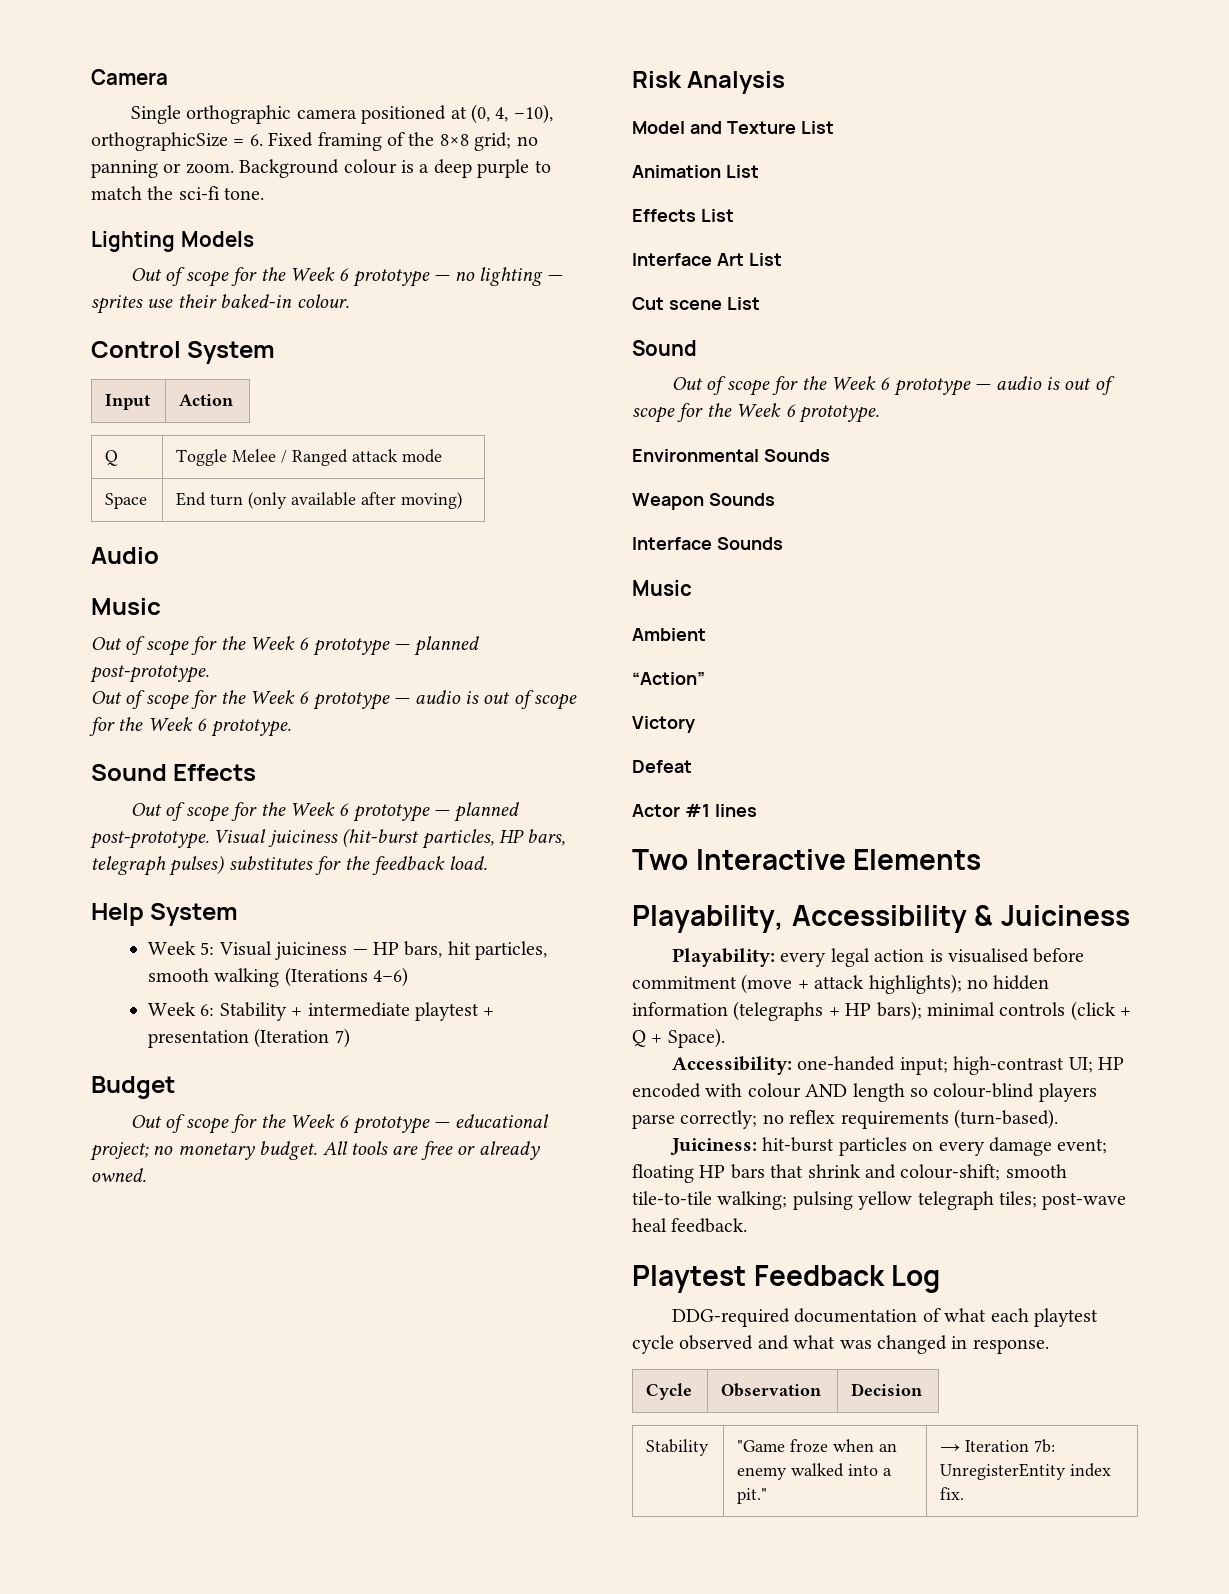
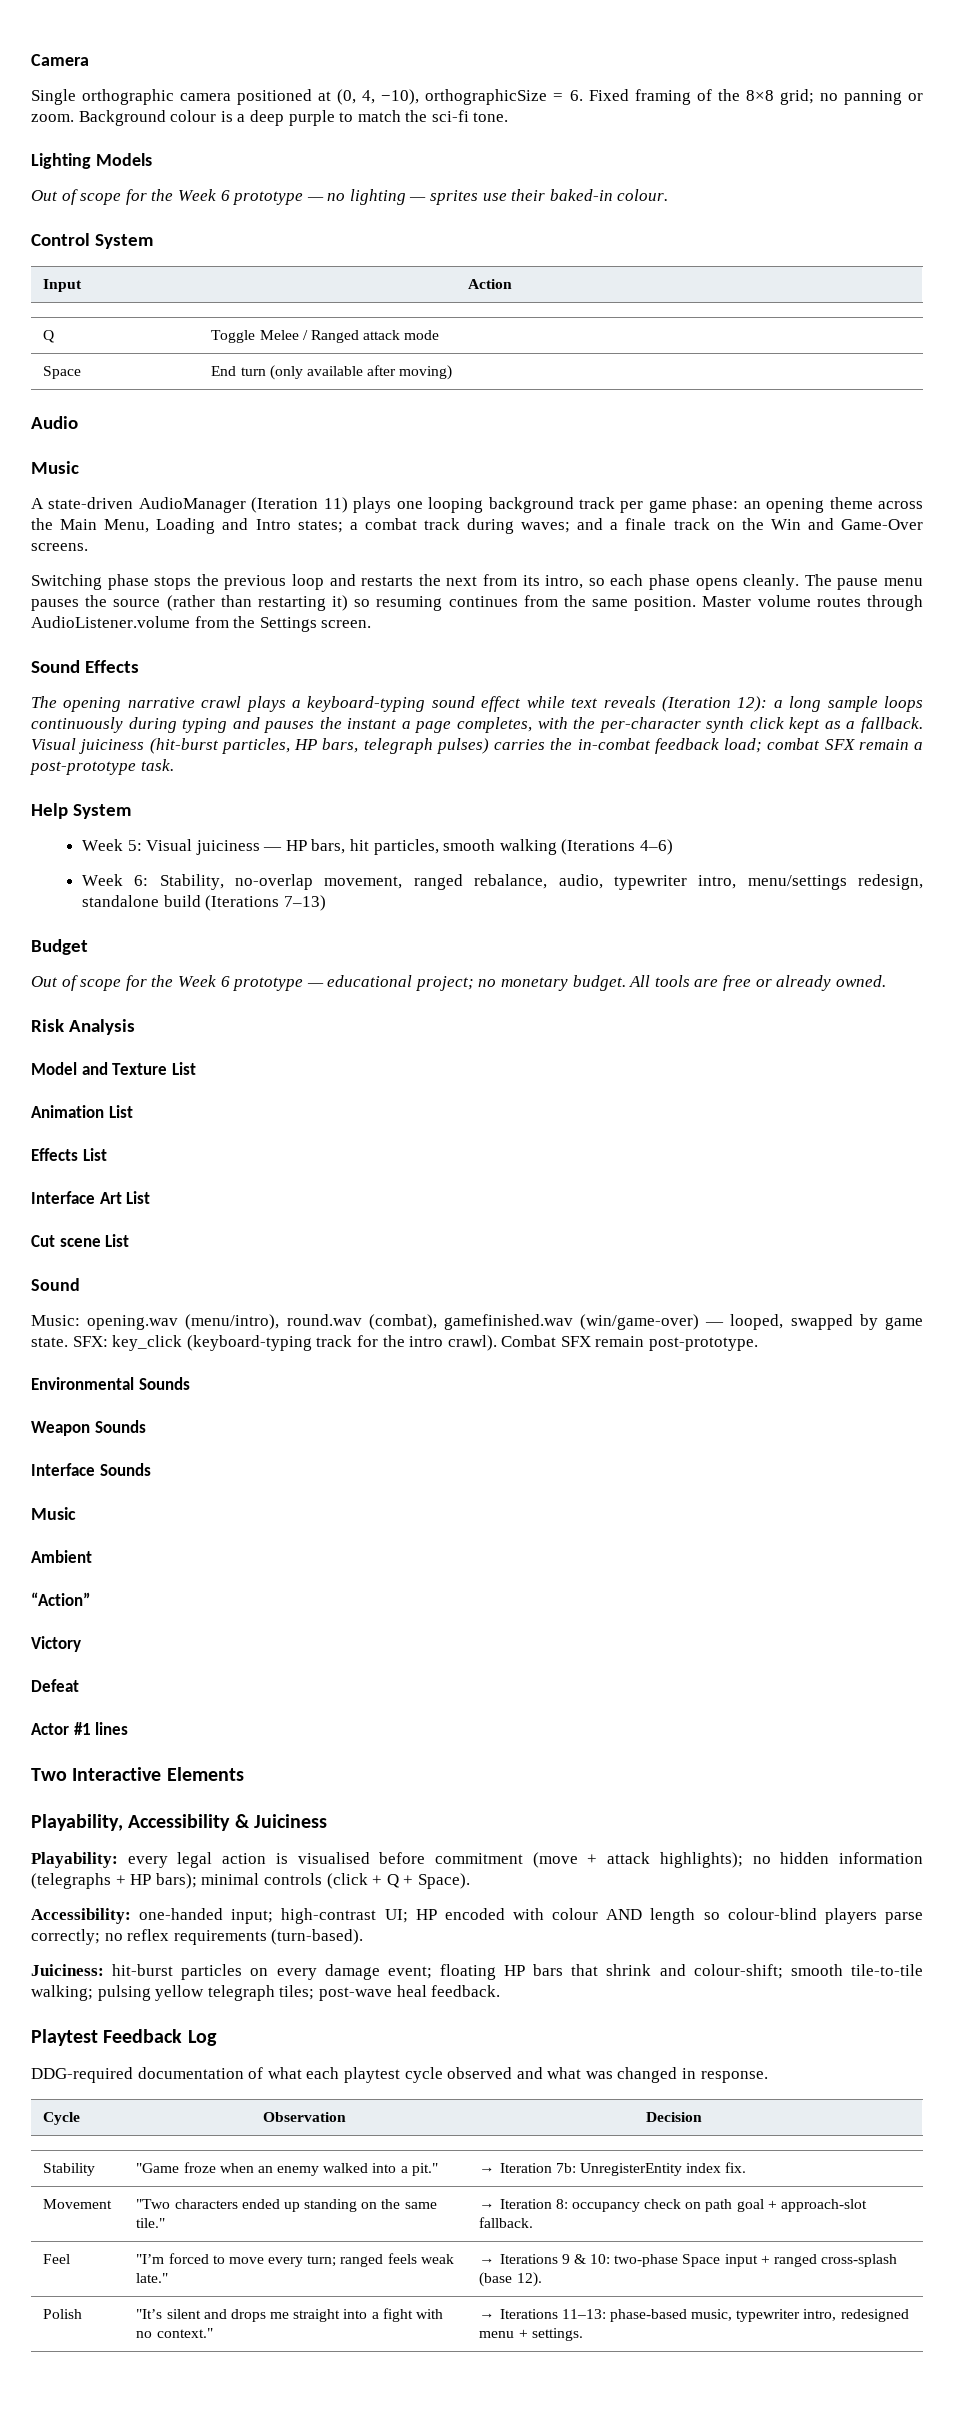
  Audio
  Music
- Out of scope for the Week 6 prototype — planned post-prototype.
- Out of scope for the Week 6 prototype — audio is out of scope for the Week 6 prototype.
+ A state-driven AudioManager (Iteration 11) plays one looping background track per game phase: an opening theme across the Main Menu, Loading and Intro states; a combat track during waves; and a finale track on the Win and Game-Over screens.
+ Switching phase stops the previous loop and restarts the next from its intro, so each phase opens cleanly. The pause menu pauses the source (rather than restarting it) so resuming continues from the same position. Master volume routes through AudioListener.volume from the Settings screen.
  Sound Effects
- Out of scope for the Week 6 prototype — planned post-prototype.
+ The opening narrative crawl plays a keyboard-typing sound effect while text reveals (Iteration 12): a long sample loops continuously during typing and pauses the instant a page completes, with the per-character synth click kept as a fallback.
- Visual juiciness (hit-burst particles, HP bars, telegraph pulses) substitutes for the feedback load.
+ Visual juiciness (hit-burst particles, HP bars, telegraph pulses) carries the in-combat feedback load; combat SFX remain a post-prototype task.
- Week 6: Stability + intermediate playtest + presentation (Iteration 7)
+ Week 6: Stability, no-overlap movement, ranged rebalance, audio, typewriter intro, menu/settings redesign, standalone build (Iterations 7–13)
  Cut scene List
  Sound
- Out of scope for the Week 6 prototype — audio is out of scope for the Week 6 prototype.
+ Music: opening.wav (menu/intro), round.wav (combat), gamefinished.wav (win/game-over) — looped, swapped by game state. SFX: key_click (keyboard-typing track for the intro crawl). Combat SFX remain post-prototype.
+ Movement | "Two characters ended up standing on the same tile." | → Iteration 8: occupancy check on path goal + approach-slot fallback.
+ Feel | "I’m forced to move every turn; ranged feels weak late." | → Iterations 9 & 10: two-phase Space input + ranged cross-splash (base 12).
+ Polish | "It’s silent and drops me straight into a fight with no context." | → Iterations 11–13: phase-based music, typewriter intro, redesigned menu + settings.

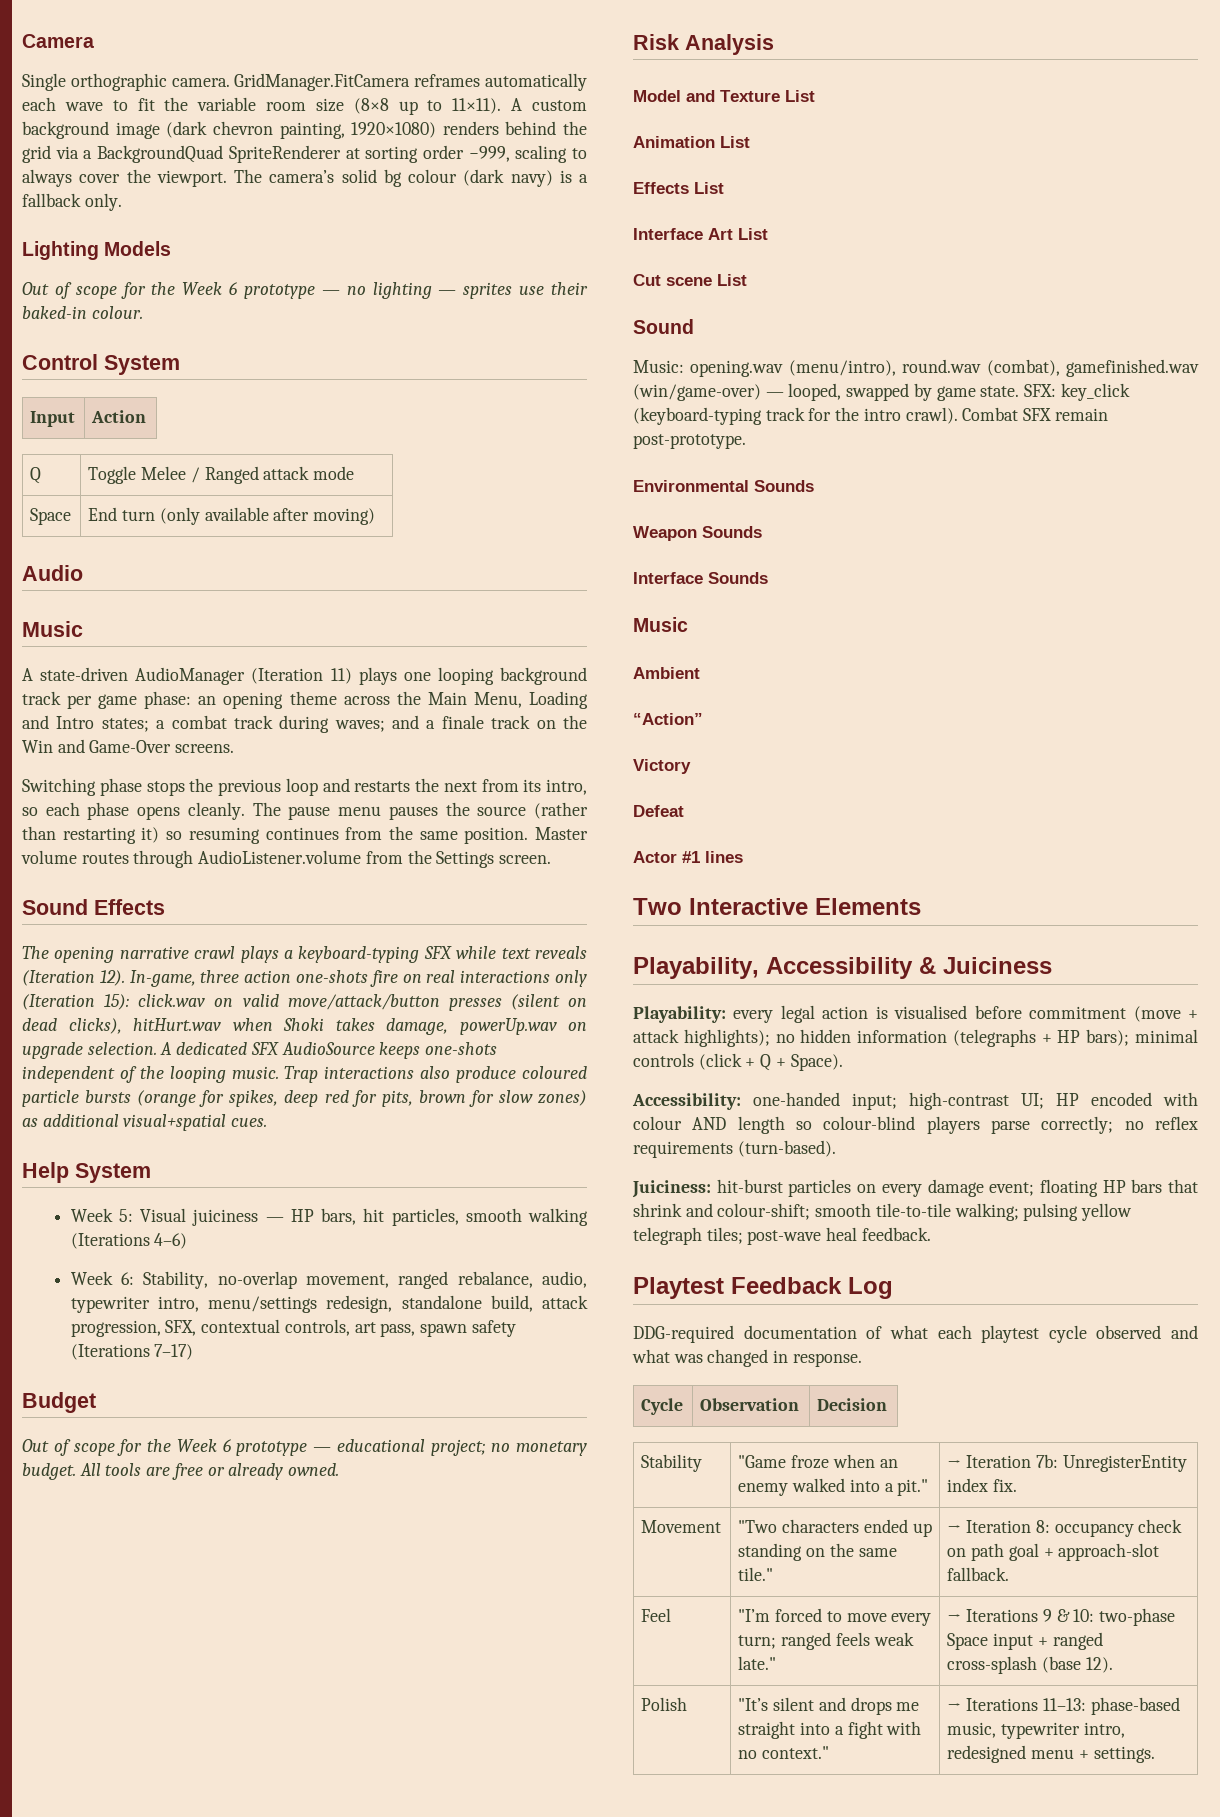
- Single orthographic camera positioned at (0, 4, −10), orthographicSize = 6. Fixed framing of the 8×8 grid; no panning or zoom. Background colour is a deep purple to match the sci-fi tone.
+ Single orthographic camera. GridManager.FitCamera reframes automatically each wave to fit the variable room size (8×8 up to 11×11). A custom background image (dark chevron painting, 1920×1080) renders behind the grid via a BackgroundQuad SpriteRenderer at sorting order −999, scaling to always cover the viewport. The camera’s solid bg colour (dark navy) is a fallback only.
- The opening narrative crawl plays a keyboard-typing sound effect while text reveals (Iteration 12): a long sample loops continuously during typing and pauses the instant a page completes, with the per-character synth click kept as a fallback. Visual juiciness (hit-burst particles, HP bars, telegraph pulses) carries the in-combat feedback load; combat SFX remain a post-prototype task.
+ The opening narrative crawl plays a keyboard-typing SFX while text reveals (Iteration 12). In-game, three action one-shots fire on real interactions only (Iteration 15): click.wav on valid move/attack/button presses (silent on dead clicks), hitHurt.wav when Shoki takes damage, powerUp.wav on upgrade selection. A dedicated SFX AudioSource keeps one-shots independent of the looping music. Trap interactions also produce coloured particle bursts (orange for spikes, deep red for pits, brown for slow zones) as additional visual+spatial cues.
- Week 6: Stability, no-overlap movement, ranged rebalance, audio, typewriter intro, menu/settings redesign, standalone build (Iterations 7–13)
+ Week 6: Stability, no-overlap movement, ranged rebalance, audio, typewriter intro, menu/settings redesign, standalone build, attack progression, SFX, contextual controls, art pass, spawn safety (Iterations 7–17)

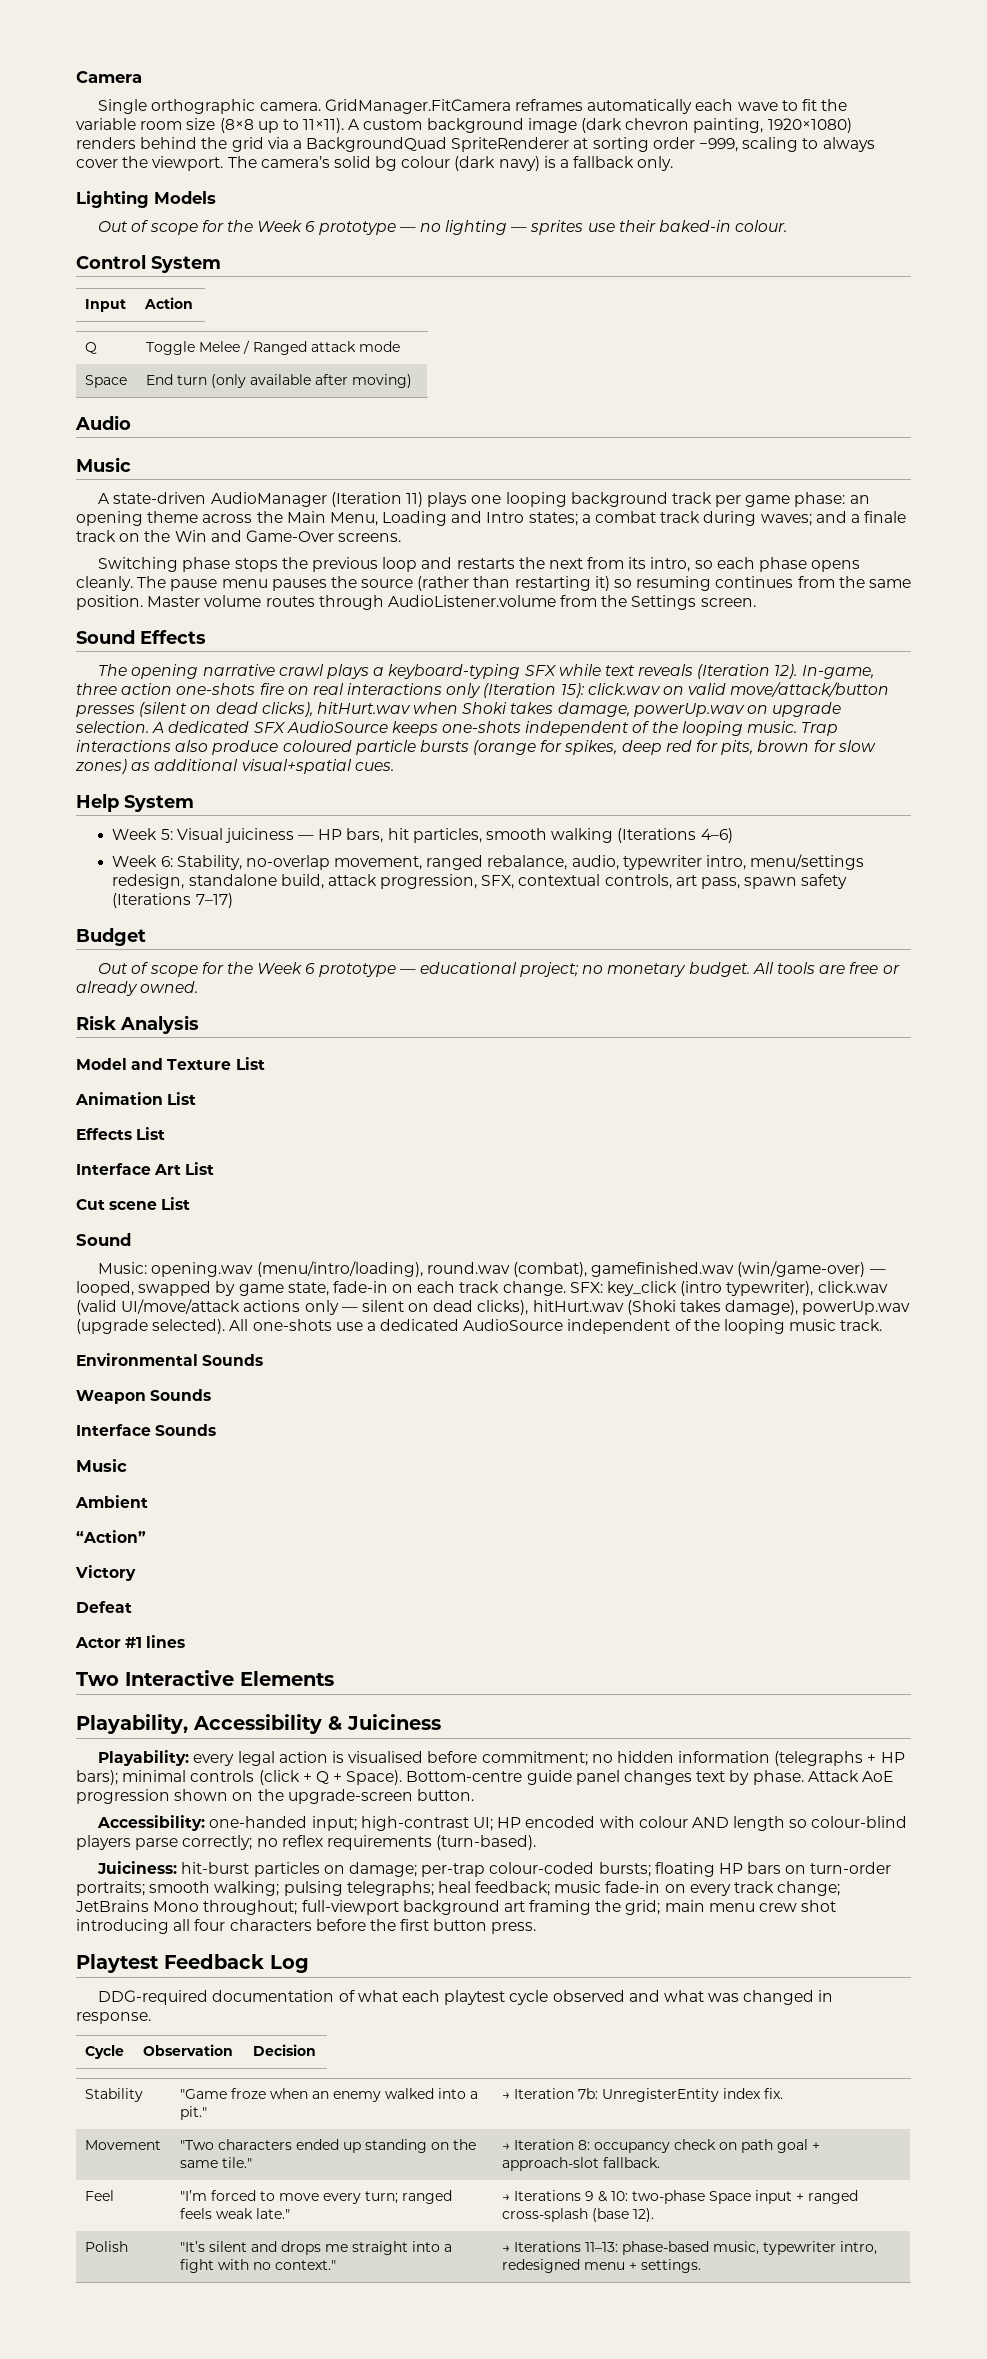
- Music: opening.wav (menu/intro), round.wav (combat), gamefinished.wav (win/game-over) — looped, swapped by game state. SFX: key_click (keyboard-typing track for the intro crawl). Combat SFX remain post-prototype.
+ Music: opening.wav (menu/intro/loading), round.wav (combat), gamefinished.wav (win/game-over) — looped, swapped by game state, fade-in on each track change. SFX: key_click (intro typewriter), click.wav (valid UI/move/attack actions only — silent on dead clicks), hitHurt.wav (Shoki takes damage), powerUp.wav (upgrade selected). All one-shots use a dedicated AudioSource independent of the looping music track.
- Playability: every legal action is visualised before commitment (move + attack highlights); no hidden information (telegraphs + HP bars); minimal controls (click + Q + Space).
+ Playability: every legal action is visualised before commitment; no hidden information (telegraphs + HP bars); minimal controls (click + Q + Space). Bottom-centre guide panel changes text by phase. Attack AoE progression shown on the upgrade-screen button.
- Juiciness: hit-burst particles on every damage event; floating HP bars that shrink and colour-shift; smooth tile-to-tile walking; pulsing yellow telegraph tiles; post-wave heal feedback.
+ Juiciness: hit-burst particles on damage; per-trap colour-coded bursts; floating HP bars on turn-order portraits; smooth walking; pulsing telegraphs; heal feedback; music fade-in on every track change; JetBrains Mono throughout; full-viewport background art framing the grid; main menu crew shot introducing all four characters before the first button press.

